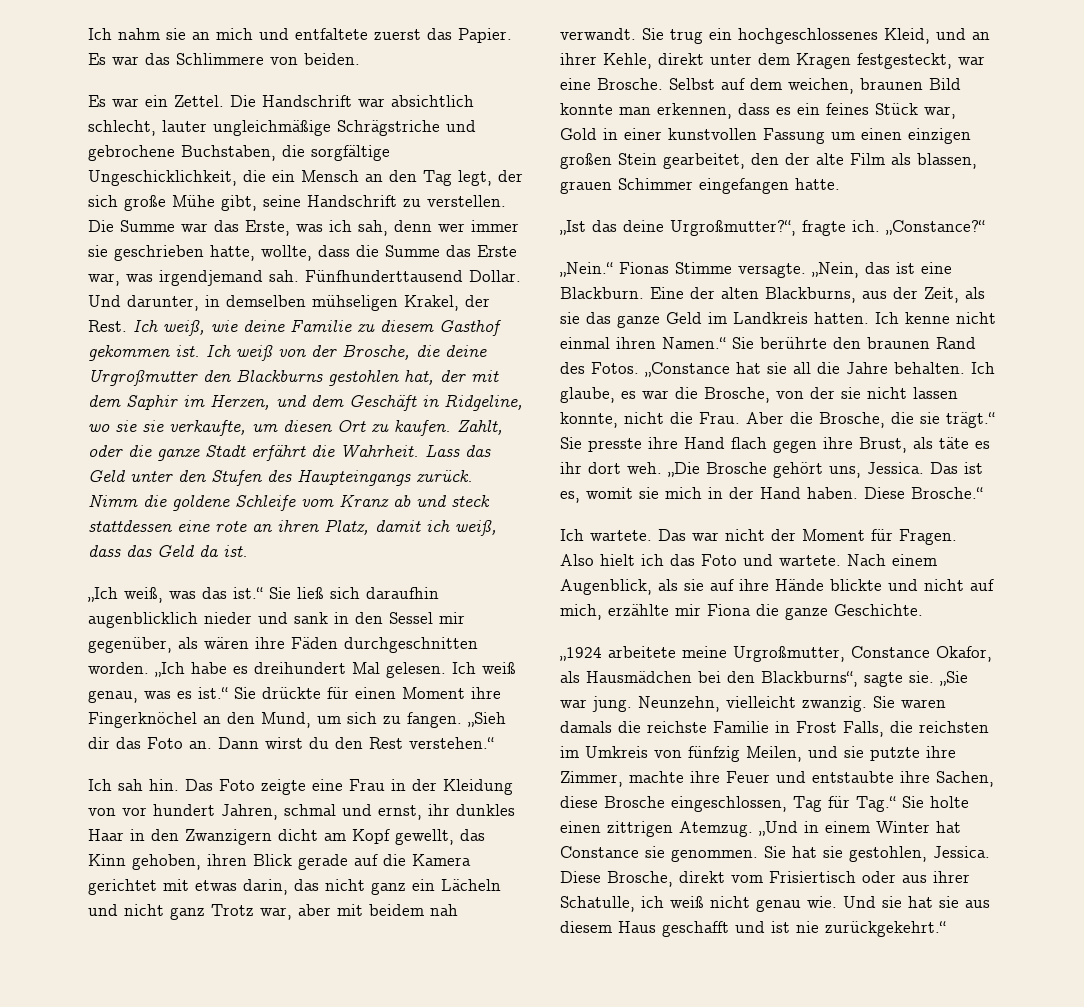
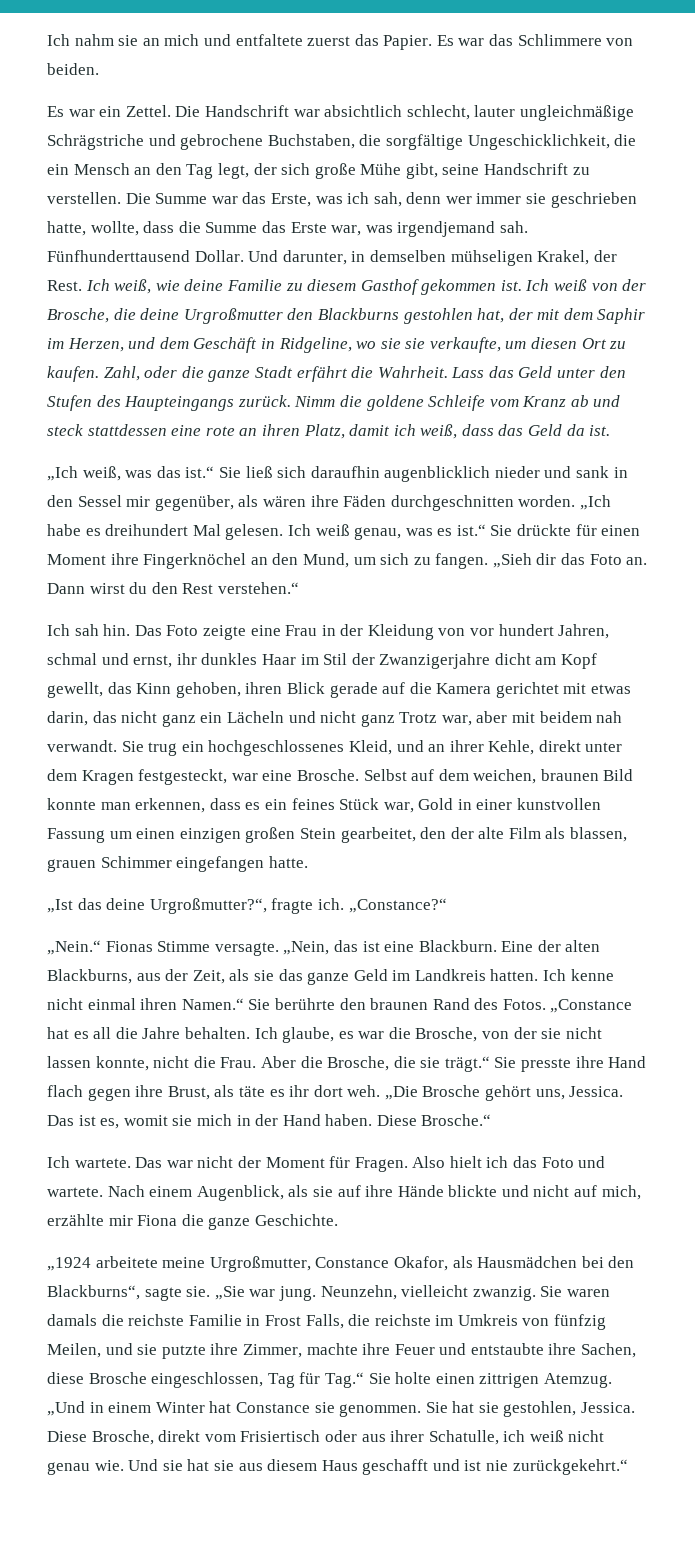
- Zahlt, oder die ganze Stadt erfährt die Wahrheit.
+ Zahl, oder die ganze Stadt erfährt die Wahrheit.
- Das Foto zeigte eine Frau in der Kleidung von vor hundert Jahren, schmal und ernst, ihr dunkles Haar in den Zwanzigern dicht am Kopf gewellt, das Kinn gehoben, ihren Blick gerade auf die Kamera gerichtet mit etwas darin, das nicht ganz ein Lächeln und nicht ganz Trotz war, aber mit beidem nah verwandt.
+ Das Foto zeigte eine Frau in der Kleidung von vor hundert Jahren, schmal und ernst, ihr dunkles Haar im Stil der Zwanzigerjahre dicht am Kopf gewellt, das Kinn gehoben, ihren Blick gerade auf die Kamera gerichtet mit etwas darin, das nicht ganz ein Lächeln und nicht ganz Trotz war, aber mit beidem nah verwandt.
- „Constance hat sie all die Jahre behalten.
+ „Constance hat es all die Jahre behalten.
- Sie waren damals die reichste Familie in Frost Falls, die reichsten im Umkreis von fünfzig Meilen, und sie putzte ihre Zimmer, machte ihre Feuer und entstaubte ihre Sachen, diese Brosche eingeschlossen, Tag für Tag.“ Sie holte einen zittrigen Atemzug.
+ Sie waren damals die reichste Familie in Frost Falls, die reichste im Umkreis von fünfzig Meilen, und sie putzte ihre Zimmer, machte ihre Feuer und entstaubte ihre Sachen, diese Brosche eingeschlossen, Tag für Tag.“ Sie holte einen zittrigen Atemzug.

